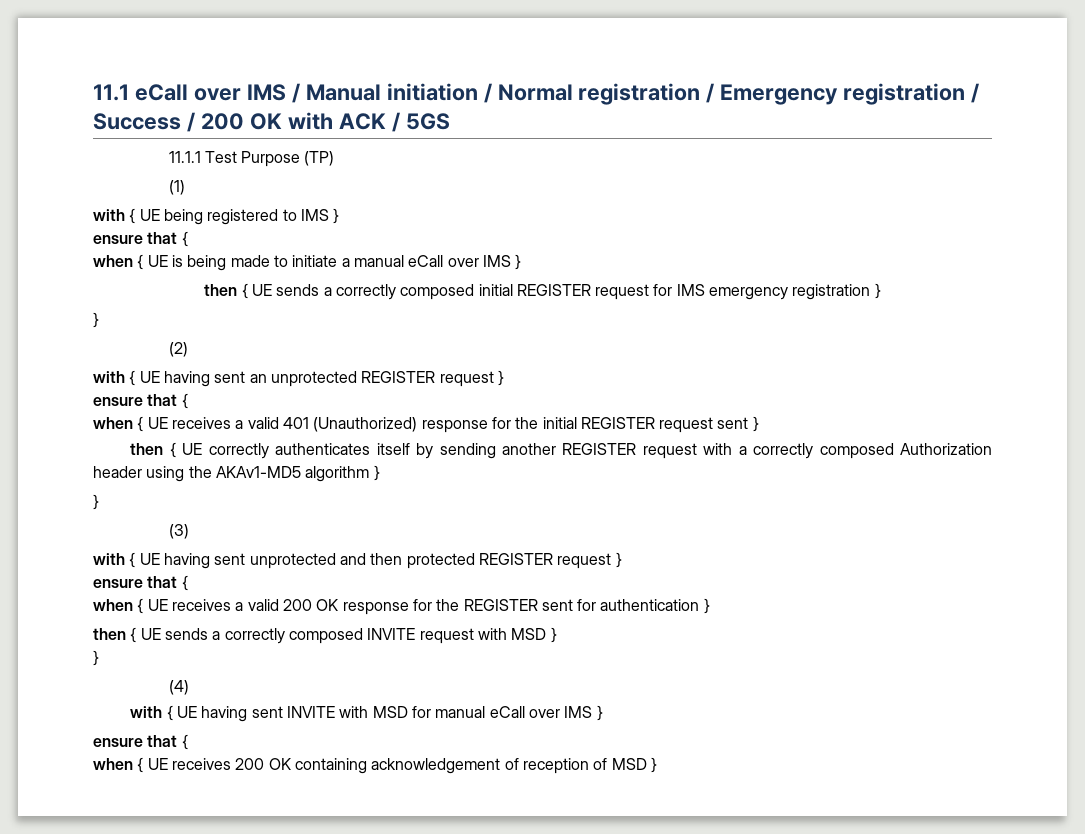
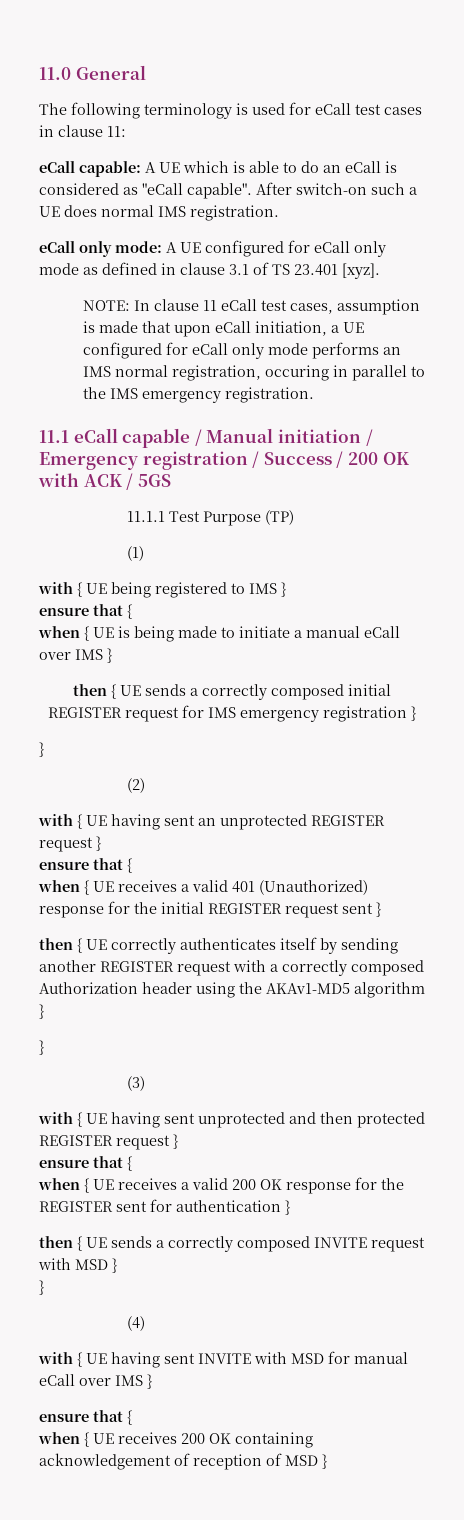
- 11.1 eCall over IMS / Manual initiation / Normal registration / Emergency registration / Success / 200 OK with ACK / 5GS
+ 11.0 General
+ The following terminology is used for eCall test cases in clause 11:
+ eCall capable: A UE which is able to do an eCall is considered as "eCall capable". After switch-on such a UE does normal IMS registration.
+ eCall only mode: A UE configured for eCall only mode as defined in clause 3.1 of TS 23.401 [xyz].
+ NOTE: In clause 11 eCall test cases, assumption is made that upon eCall initiation, a UE configured for eCall only mode performs an IMS normal registration, occuring in parallel to the IMS emergency registration.
+ 11.1 eCall capable / Manual initiation / Emergency registration / Success / 200 OK with ACK / 5GS

